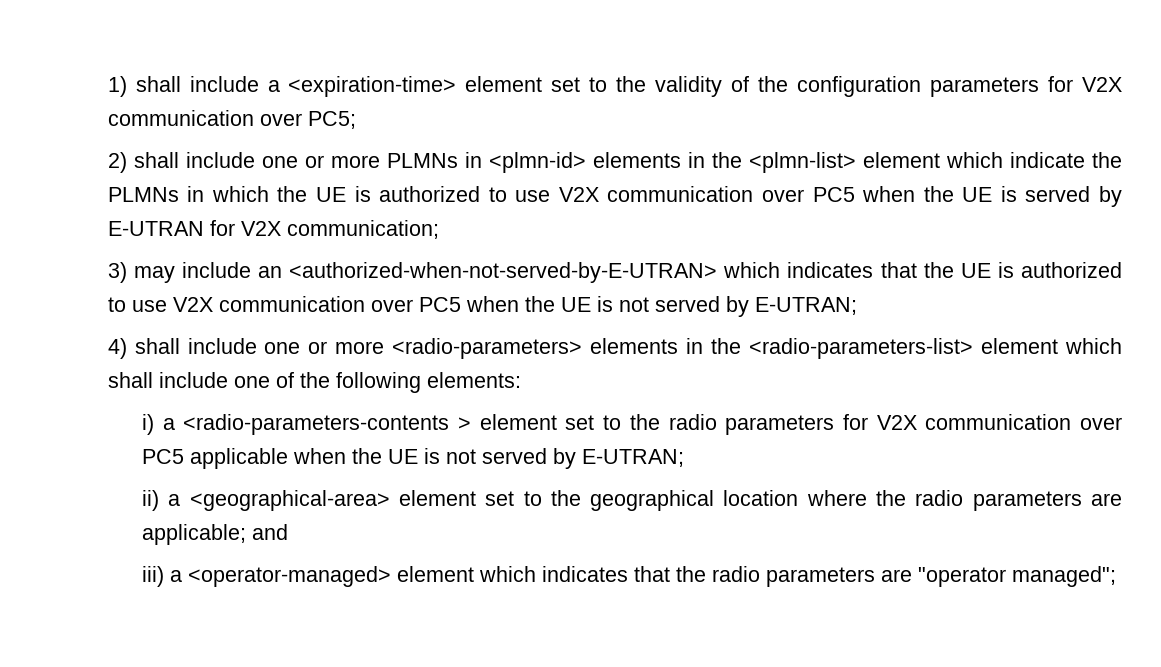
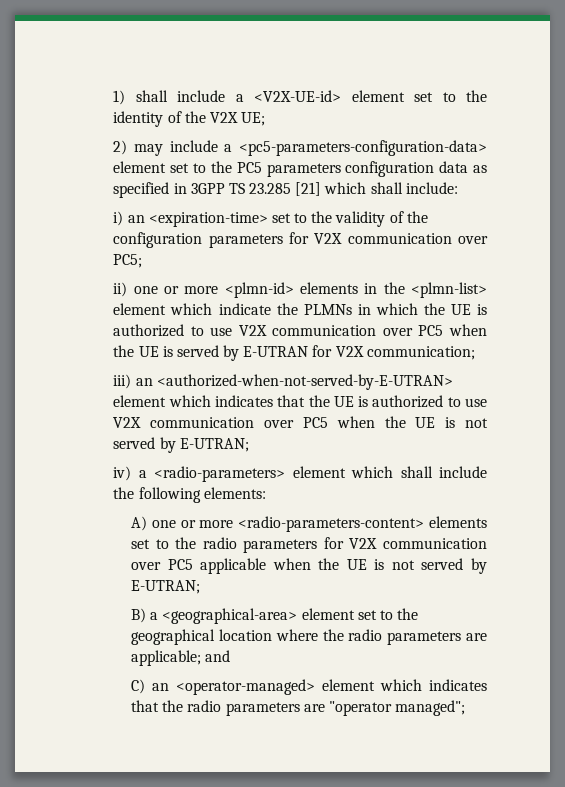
- 1) shall include a <expiration-time> element set to the validity of the configuration parameters for V2X communication over PC5;
+ 1) shall include a <V2X-UE-id> element set to the identity of the V2X UE;
+ 2) may include a <pc5-parameters-configuration-data> element set to the PC5 parameters configuration data as specified in 3GPP TS 23.285 [21] which shall include:
+ i) an <expiration-time> set to the validity of the configuration parameters for V2X communication over PC5;
- 2) shall include one or more PLMNs in <plmn-id> elements in the <plmn-list> element which indicate the PLMNs in which the UE is authorized to use V2X communication over PC5 when the UE is served by E-UTRAN for V2X communication;
+ ii) one or more <plmn-id> elements in the <plmn-list> element which indicate the PLMNs in which the UE is authorized to use V2X communication over PC5 when the UE is served by E-UTRAN for V2X communication;
- 3) may include an <authorized-when-not-served-by-E-UTRAN> which indicates that the UE is authorized to use V2X communication over PC5 when the UE is not served by E-UTRAN;
+ iii) an <authorized-when-not-served-by-E-UTRAN> element which indicates that the UE is authorized to use V2X communication over PC5 when the UE is not served by E-UTRAN;
- 4) shall include one or more <radio-parameters> elements in the <radio-parameters-list> element which shall include one of the following elements:
+ iv) a <radio-parameters> element which shall include the following elements:
- i) a <radio-parameters-contents > element set to the radio parameters for V2X communication over PC5 applicable when the UE is not served by E-UTRAN;
+ A) one or more <radio-parameters-content> elements set to the radio parameters for V2X communication over PC5 applicable when the UE is not served by E-UTRAN;
- ii) a <geographical-area> element set to the geographical location where the radio parameters are applicable; and
+ B) a <geographical-area> element set to the geographical location where the radio parameters are applicable; and
- iii) a <operator-managed> element which indicates that the radio parameters are "operator managed";
+ C) an <operator-managed> element which indicates that the radio parameters are "operator managed";

